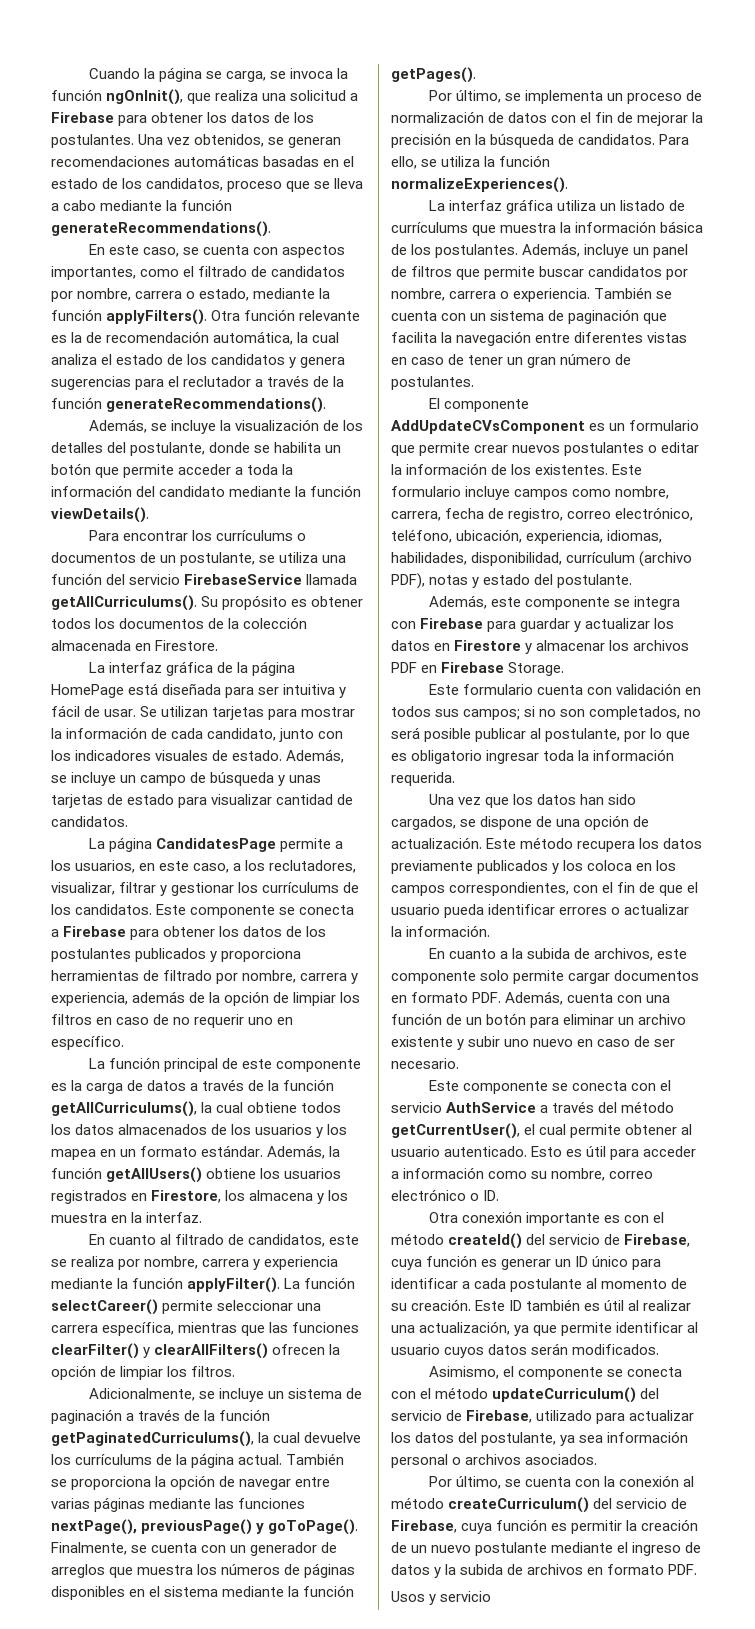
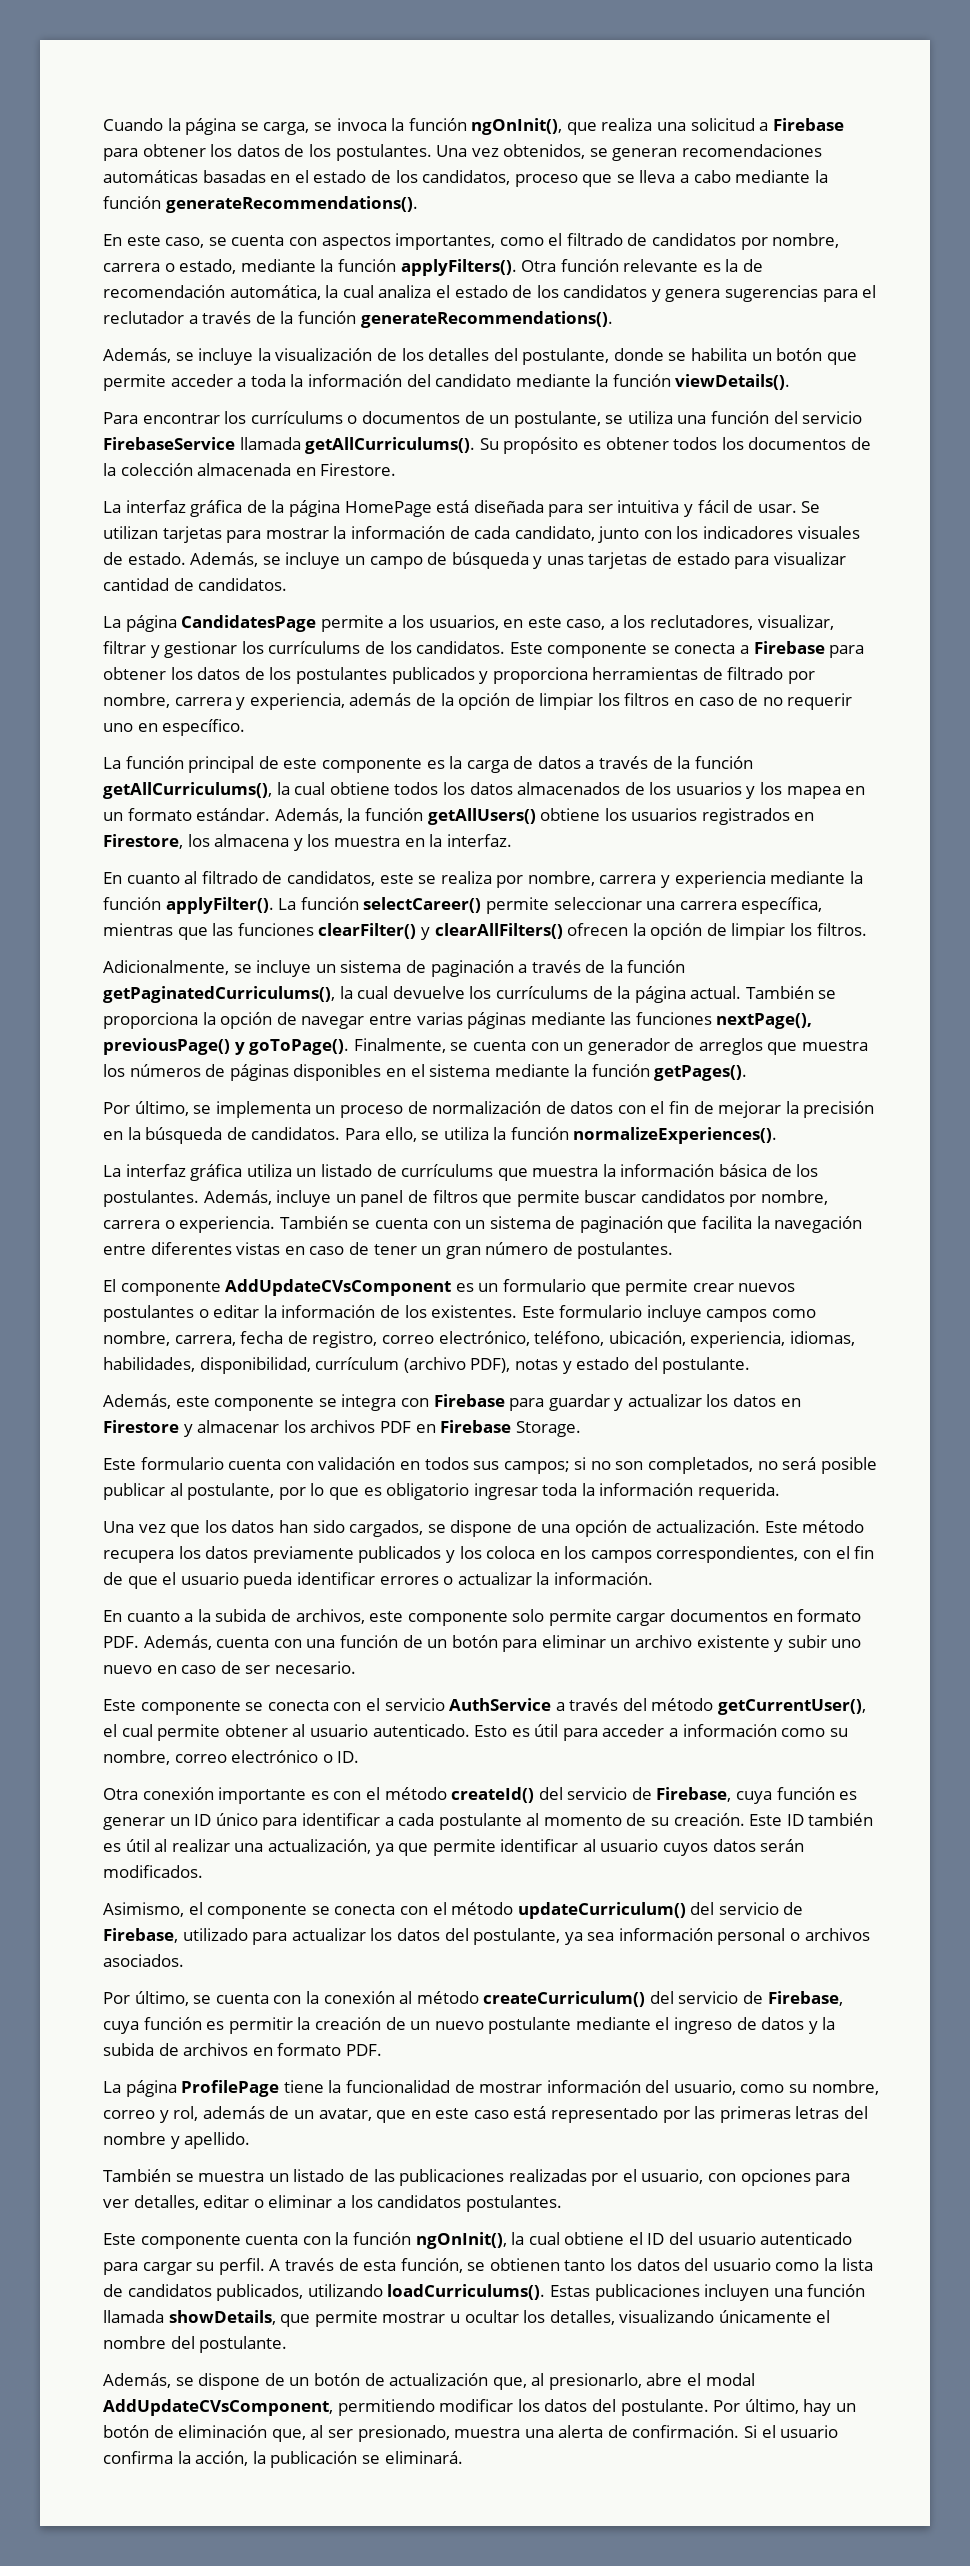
- Usos y servicio
+ La página ProfilePage tiene la funcionalidad de mostrar información del usuario, como su nombre, correo y rol, además de un avatar, que en este caso está representado por las primeras letras del nombre y apellido.
+ También se muestra un listado de las publicaciones realizadas por el usuario, con opciones para ver detalles, editar o eliminar a los candidatos postulantes.
+ Este componente cuenta con la función ngOnInit(), la cual obtiene el ID del usuario autenticado para cargar su perfil. A través de esta función, se obtienen tanto los datos del usuario como la lista de candidatos publicados, utilizando loadCurriculums(). Estas publicaciones incluyen una función llamada showDetails, que permite mostrar u ocultar los detalles, visualizando únicamente el nombre del postulante.
+ Además, se dispone de un botón de actualización que, al presionarlo, abre el modal AddUpdateCVsComponent, permitiendo modificar los datos del postulante. Por último, hay un botón de eliminación que, al ser presionado, muestra una alerta de confirmación. Si el usuario confirma la acción, la publicación se eliminará.

